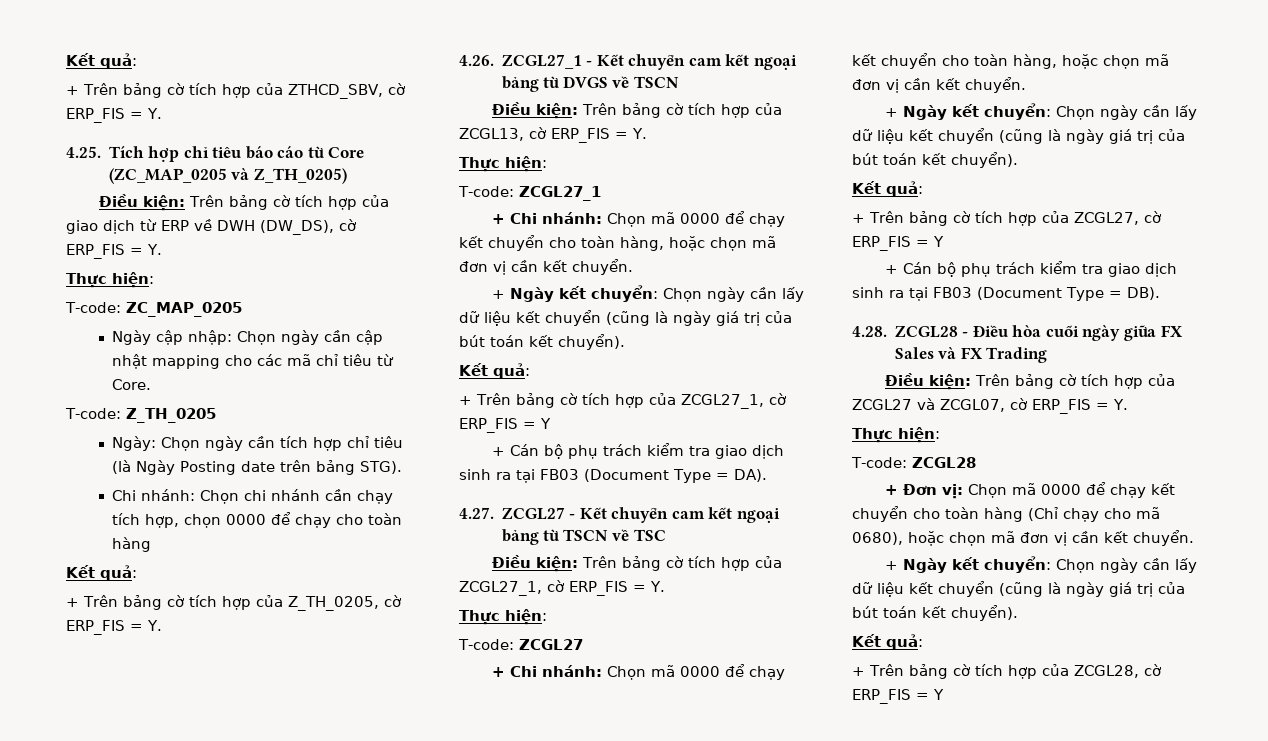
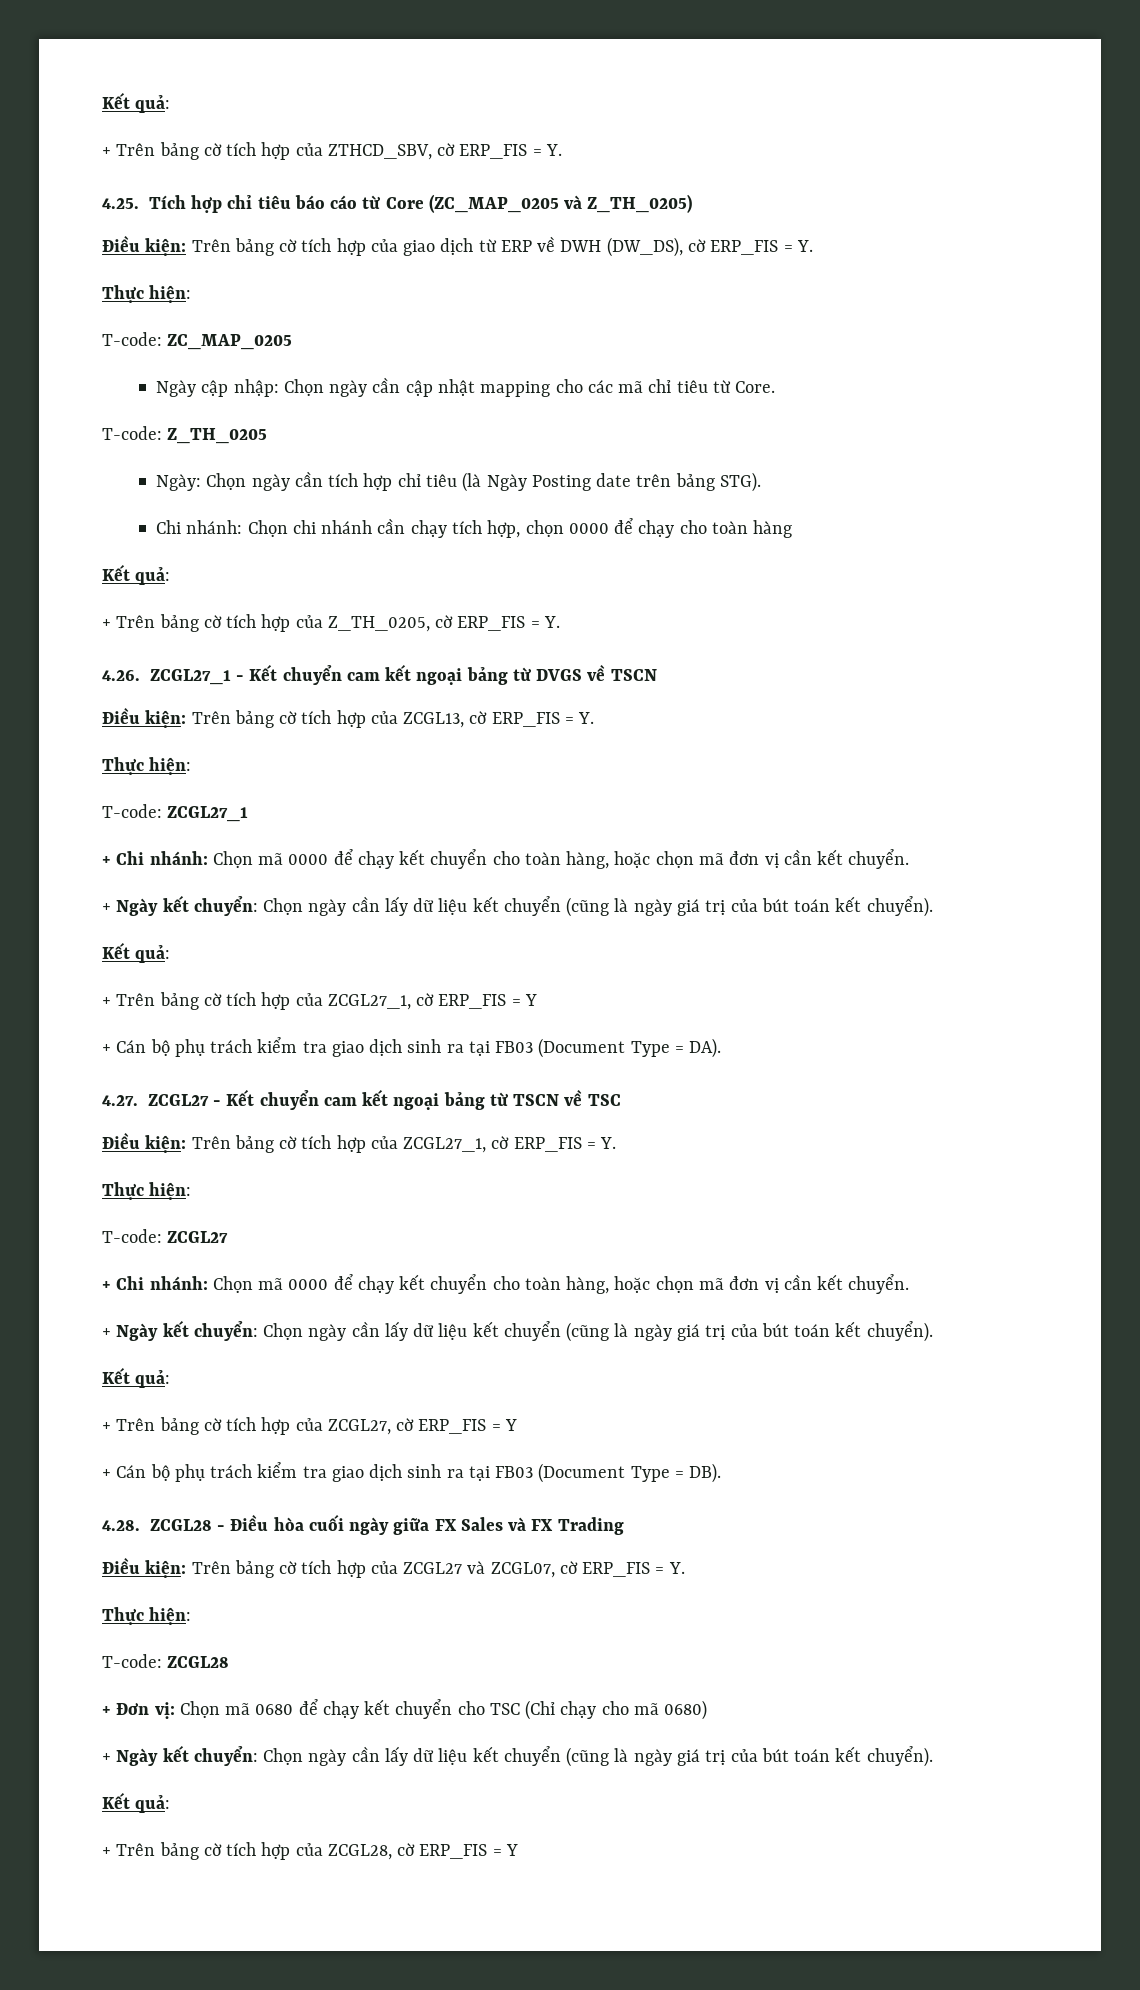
- + Đơn vị: Chọn mã 0000 để chạy kết chuyển cho toàn hàng (Chỉ chạy cho mã 0680), hoặc chọn mã đơn vị cần kết chuyển.
+ + Đơn vị: Chọn mã 0680 để chạy kết chuyển cho TSC (Chỉ chạy cho mã 0680)

